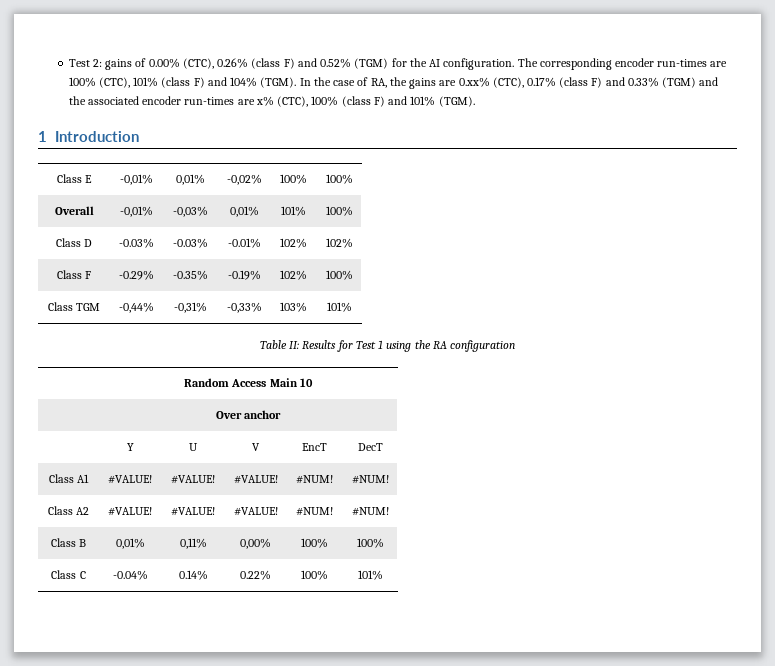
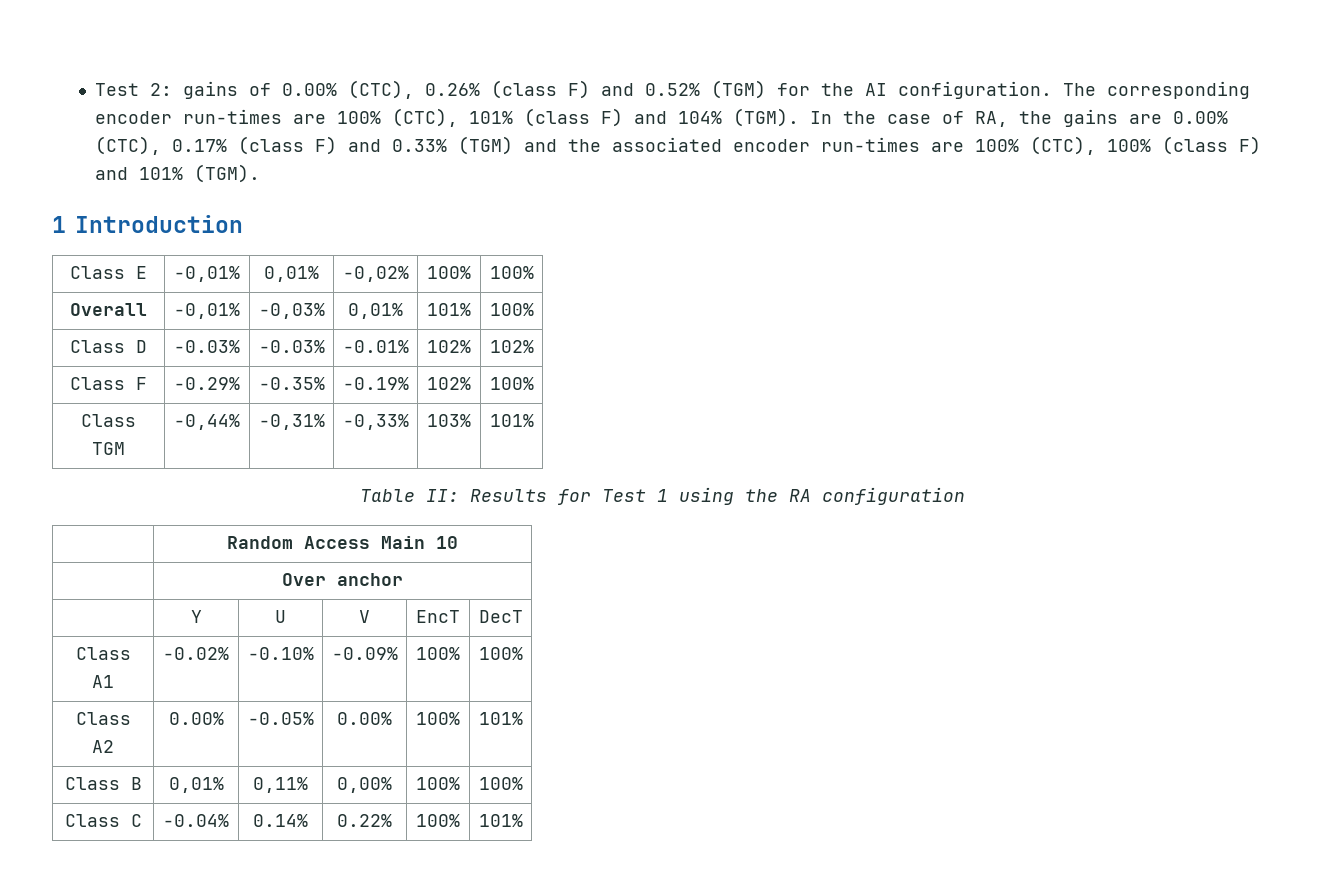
- In the case of RA, the gains are 0.xx% (CTC), 0.17% (class F) and 0.33% (TGM) and the associated encoder run-times are x% (CTC), 100% (class F) and 101% (TGM).
+ In the case of RA, the gains are 0.00% (CTC), 0.17% (class F) and 0.33% (TGM) and the associated encoder run-times are 100% (CTC), 100% (class F) and 101% (TGM).
- Class A1 | #VALUE! | #VALUE! | #VALUE! | #NUM! | #NUM!
- Class A2 | #VALUE! | #VALUE! | #VALUE! | #NUM! | #NUM!
+ Class A1 | -0.02% | -0.10% | -0.09% | 100% | 100%
+ Class A2 | 0.00% | -0.05% | 0.00% | 100% | 101%

